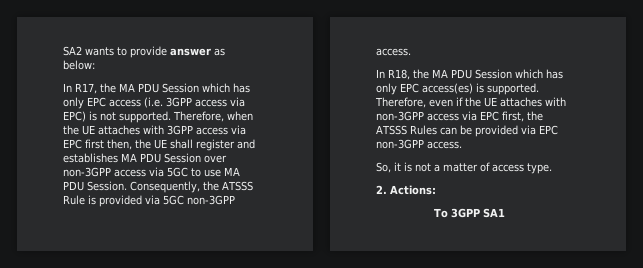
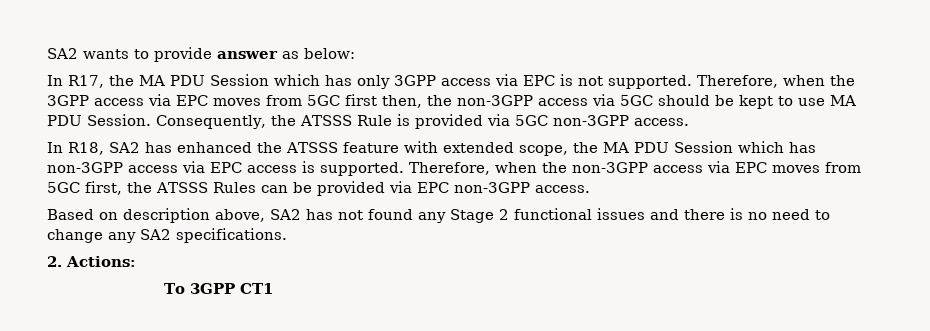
- In R17, the MA PDU Session which has only EPC access (i.e. 3GPP access via EPC) is not supported.
+ In R17, the MA PDU Session which has only 3GPP access via EPC is not supported.
- Therefore, when the UE attaches with 3GPP access via EPC first then, the UE shall register and establishes MA PDU Session over non-3GPP access via 5GC to use MA PDU Session.
+ Therefore, when the 3GPP access via EPC moves from 5GC first then, the non-3GPP access via 5GC should be kept to use MA PDU Session.
- In R18, the MA PDU Session which has only EPC access(es) is supported. Therefore, even if the UE attaches with non-3GPP access via EPC first, the ATSSS Rules can be provided via EPC non-3GPP access.
+ In R18, SA2 has enhanced the ATSSS feature with extended scope, the MA PDU Session which has non-3GPP access via EPC access is supported. Therefore, when the non-3GPP access via EPC moves from 5GC first, the ATSSS Rules can be provided via EPC non-3GPP access.
- So, it is not a matter of access type.
+ Based on description above, SA2 has not found any Stage 2 functional issues and there is no need to change any SA2 specifications.
- To 3GPP SA1
+ To 3GPP CT1

